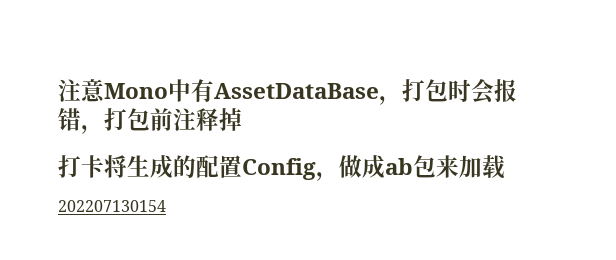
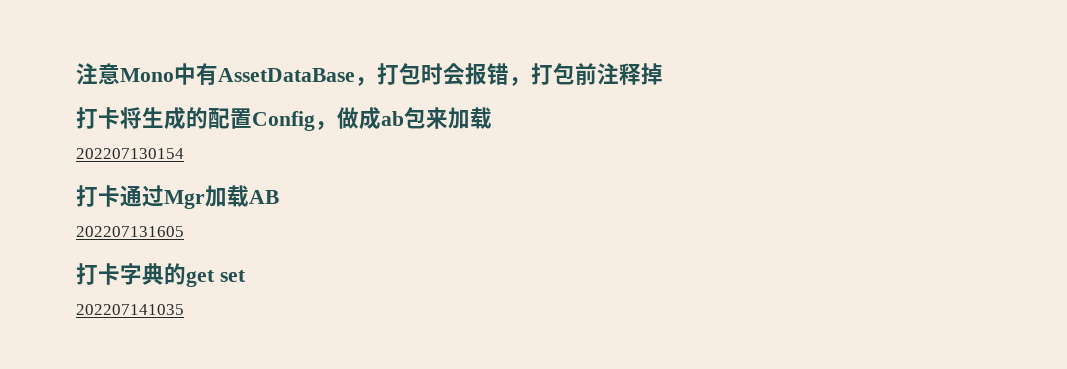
+ 打卡通过Mgr加载AB
+ 202207131605
+ 打卡字典的get set
+ 202207141035

